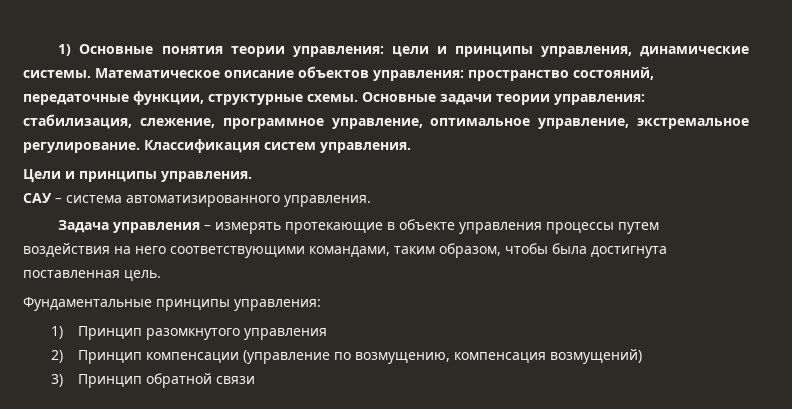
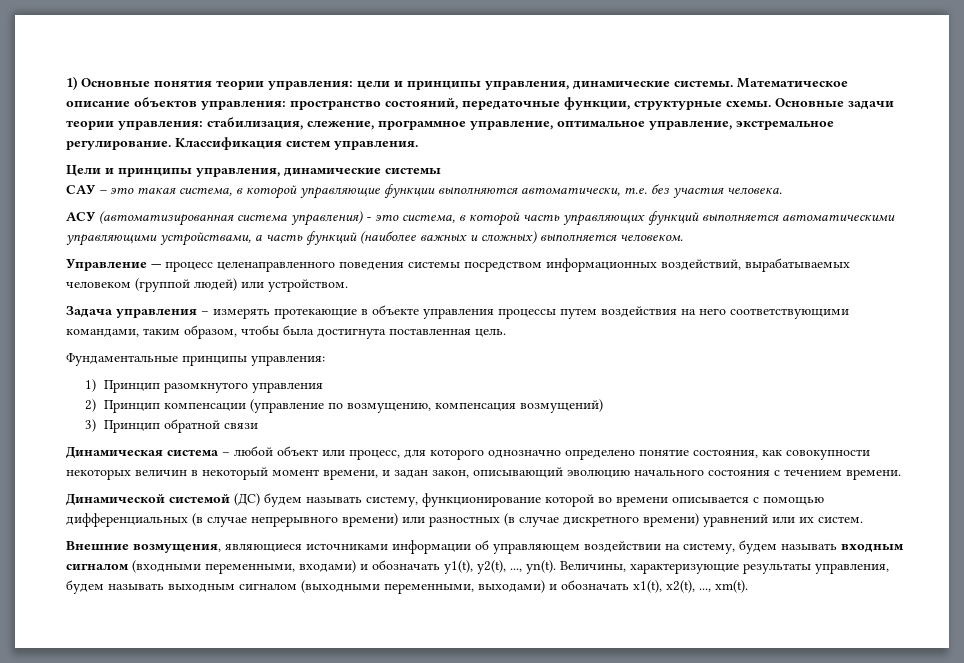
- Цели и принципы управления.
+ Цели и принципы управления, динамические системы
- САУ – система автоматизированного управления.
+ САУ – это такая система, в которой управляющие функции выполняются автоматически, т.е. без участия человека.
+ АСУ (автоматизированная система управления) - это система, в которой часть управляющих функций выполняется автоматическими управляющими устройствами, а часть функций (наиболее важных и сложных) выполняется человеком.
+ Управление — процесс целенаправленного поведения системы посредством информационных воздействий, вырабатываемых человеком (группой людей) или устройством.
+ Динамическая система – любой объект или процесс, для которого однозначно определено понятие состояния, как совокупности некоторых величин в некоторый момент времени, и задан закон, описывающий эволюцию начального состояния с течением времени.
+ Динамической системой (ДС) будем называть систему, функционирование которой во времени описывается с помощью дифференциальных (в случае непрерывного времени) или разностных (в случае дискретного времени) уравнений или их систем.
+ Внешние возмущения, являющиеся источниками информации об управляющем воздействии на систему, будем называть входным сигналом (входными переменными, входами) и обозначать y1(t), y2(t), ..., yn(t). Величины, характеризующие результаты управления, будем называть выходным сигналом (выходными переменными, выходами) и обозначать x1(t), x2(t), ..., xm(t).

